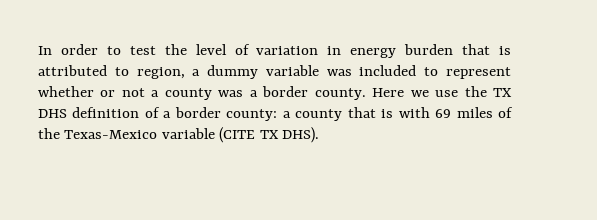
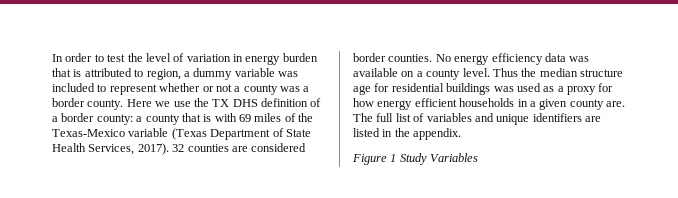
- Here we use the TX DHS definition of a border county: a county that is with 69 miles of the Texas-Mexico variable (CITE TX DHS).
+ Here we use the TX DHS definition of a border county: a county that is with 69 miles of the Texas-Mexico variable (Texas Department of State Health Services, 2017). 32 counties are considered border counties. No energy efficiency data was available on a county level. Thus the median structure age for residential buildings was used as a proxy for how energy efficient households in a given county are. The full list of variables and unique identifiers are listed in the appendix.
+ Figure 1 Study Variables

